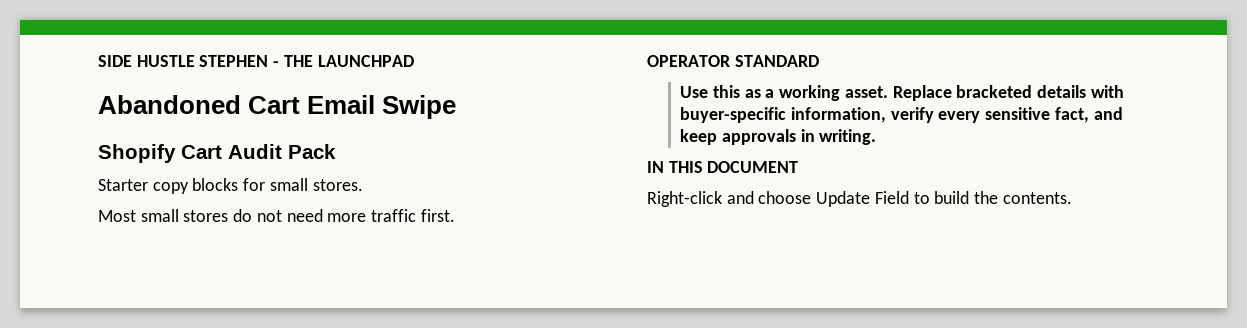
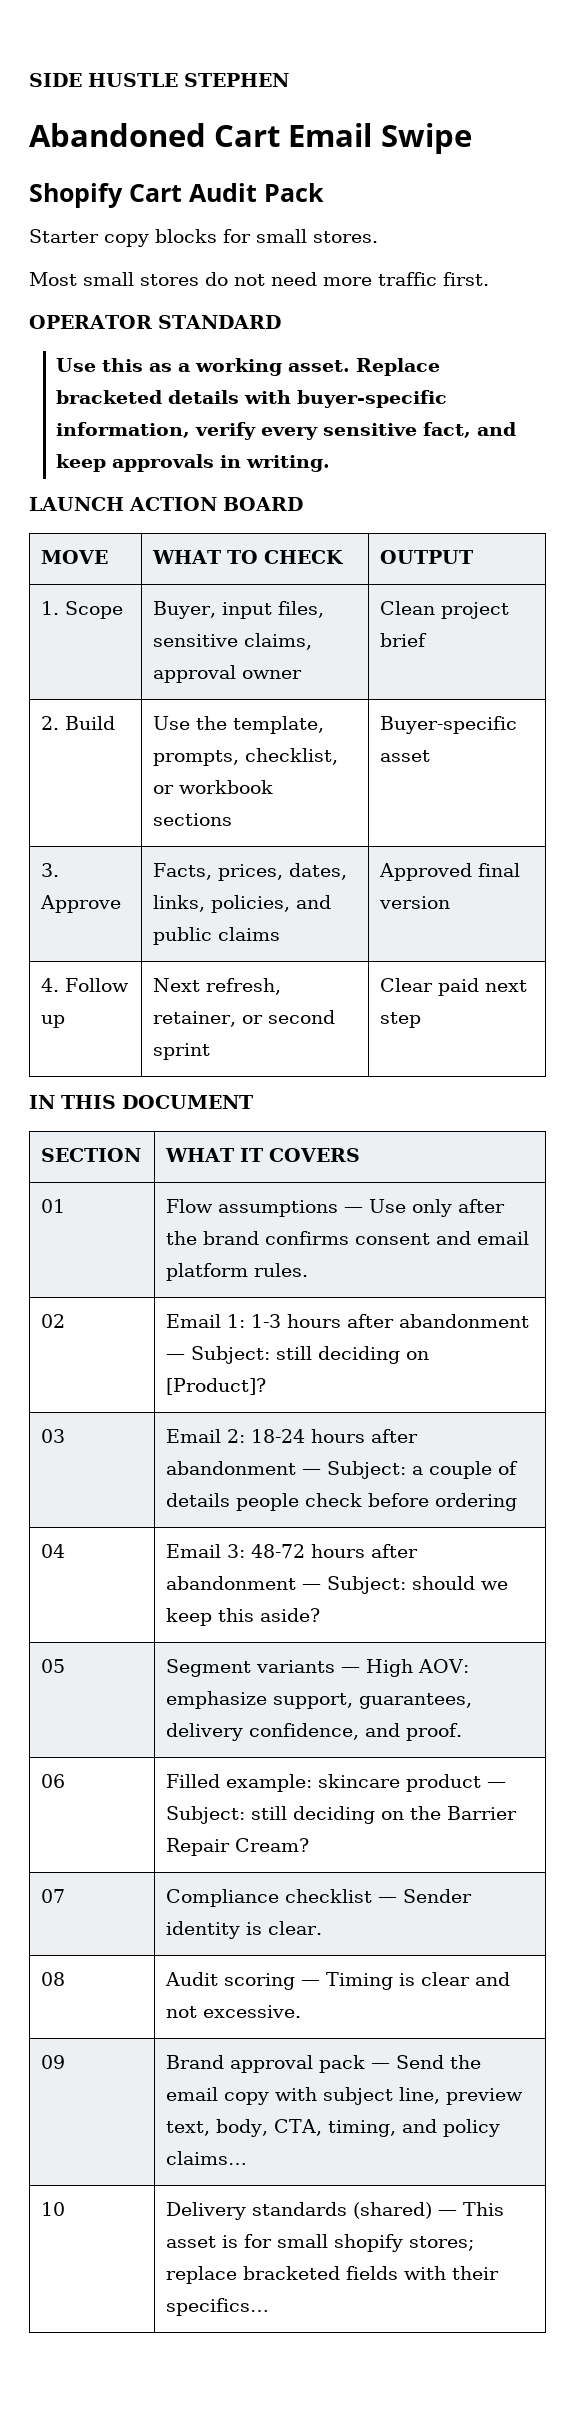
- SIDE HUSTLE STEPHEN - THE LAUNCHPAD
+ SIDE HUSTLE STEPHEN
+ LAUNCH ACTION BOARD
+ MOVE | WHAT TO CHECK | OUTPUT
+ 1. Scope | Buyer, input files, sensitive claims, approval owner | Clean project brief
+ 2. Build | Use the template, prompts, checklist, or workbook sections | Buyer-specific asset
+ 3. Approve | Facts, prices, dates, links, policies, and public claims | Approved final version
+ 4. Follow up | Next refresh, retainer, or second sprint | Clear paid next step
  IN THIS DOCUMENT
- Right-click and choose Update Field to build the contents.
+ SECTION | WHAT IT COVERS
+ 01 | Flow assumptions — Use only after the brand confirms consent and email platform rules.
+ 02 | Email 1: 1-3 hours after abandonment — Subject: still deciding on [Product]?
+ 03 | Email 2: 18-24 hours after abandonment — Subject: a couple of details people check before ordering
+ 04 | Email 3: 48-72 hours after abandonment — Subject: should we keep this aside?
+ 05 | Segment variants — High AOV: emphasize support, guarantees, delivery confidence, and proof.
+ 06 | Filled example: skincare product — Subject: still deciding on the Barrier Repair Cream?
+ 07 | Compliance checklist — Sender identity is clear.
+ 08 | Audit scoring — Timing is clear and not excessive.
+ 09 | Brand approval pack — Send the email copy with subject line, preview text, body, CTA, timing, and policy claims…
+ 10 | Delivery standards (shared) — This asset is for small shopify stores; replace bracketed fields with their specifics…

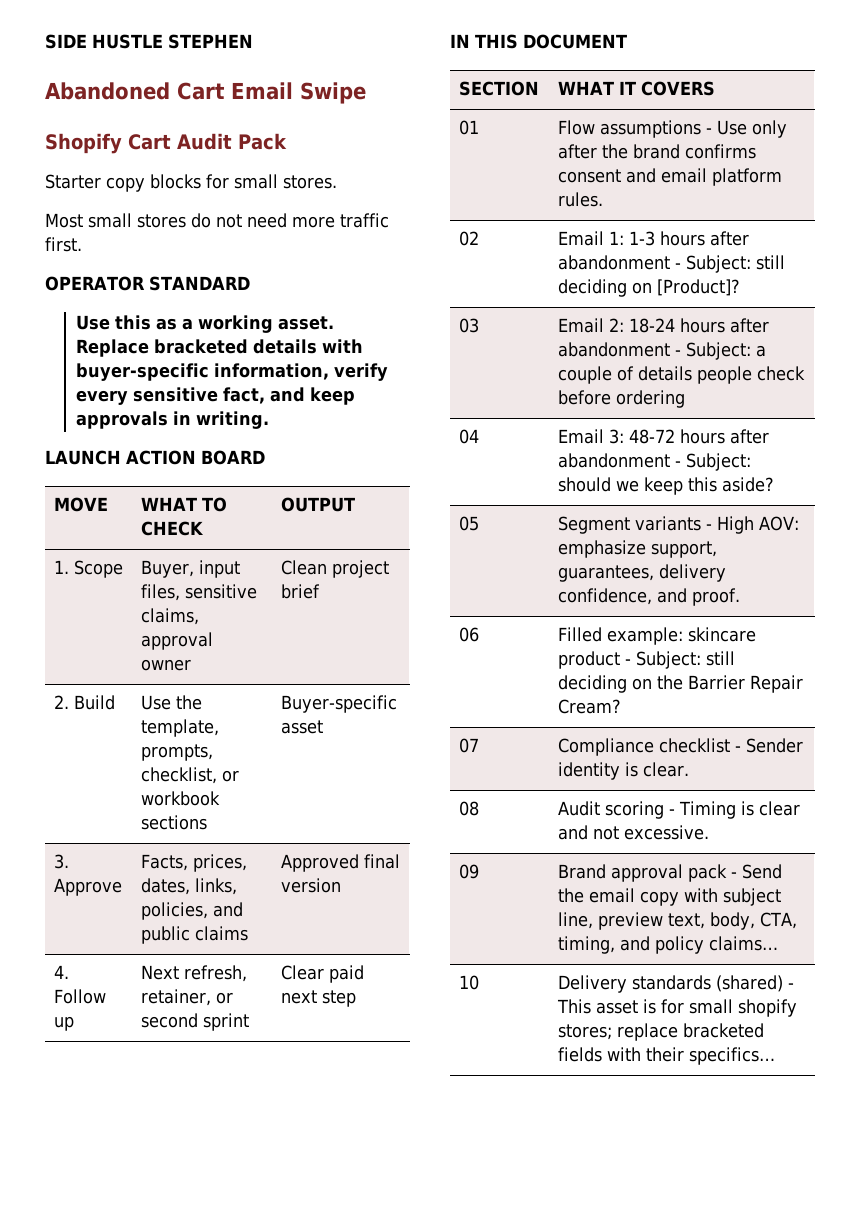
- 01 | Flow assumptions — Use only after the brand confirms consent and email platform rules.
+ 01 | Flow assumptions - Use only after the brand confirms consent and email platform rules.
- 02 | Email 1: 1-3 hours after abandonment — Subject: still deciding on [Product]?
+ 02 | Email 1: 1-3 hours after abandonment - Subject: still deciding on [Product]?
- 03 | Email 2: 18-24 hours after abandonment — Subject: a couple of details people check before ordering
+ 03 | Email 2: 18-24 hours after abandonment - Subject: a couple of details people check before ordering
- 04 | Email 3: 48-72 hours after abandonment — Subject: should we keep this aside?
+ 04 | Email 3: 48-72 hours after abandonment - Subject: should we keep this aside?
- 05 | Segment variants — High AOV: emphasize support, guarantees, delivery confidence, and proof.
+ 05 | Segment variants - High AOV: emphasize support, guarantees, delivery confidence, and proof.
- 06 | Filled example: skincare product — Subject: still deciding on the Barrier Repair Cream?
+ 06 | Filled example: skincare product - Subject: still deciding on the Barrier Repair Cream?
- 07 | Compliance checklist — Sender identity is clear.
+ 07 | Compliance checklist - Sender identity is clear.
- 08 | Audit scoring — Timing is clear and not excessive.
+ 08 | Audit scoring - Timing is clear and not excessive.
- 09 | Brand approval pack — Send the email copy with subject line, preview text, body, CTA, timing, and policy claims…
+ 09 | Brand approval pack - Send the email copy with subject line, preview text, body, CTA, timing, and policy claims…
- 10 | Delivery standards (shared) — This asset is for small shopify stores; replace bracketed fields with their specifics…
+ 10 | Delivery standards (shared) - This asset is for small shopify stores; replace bracketed fields with their specifics…

